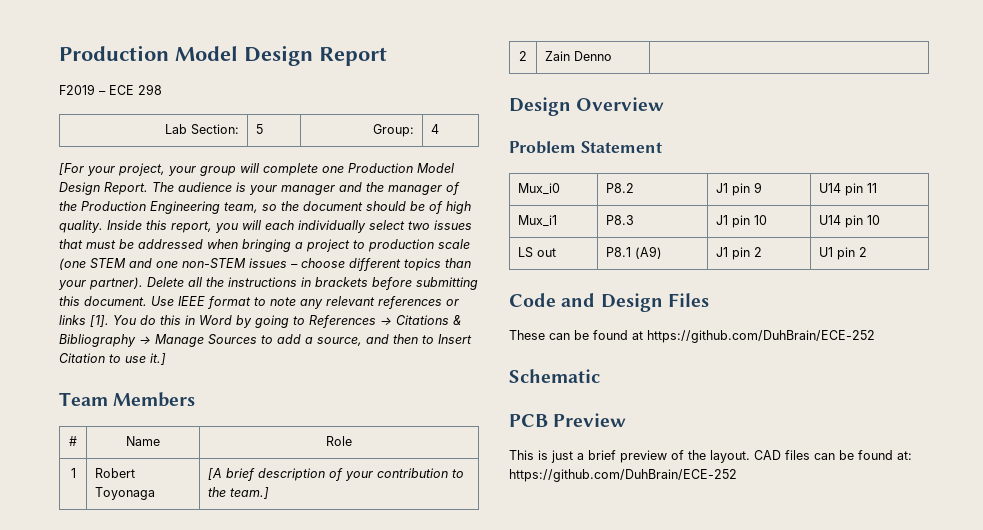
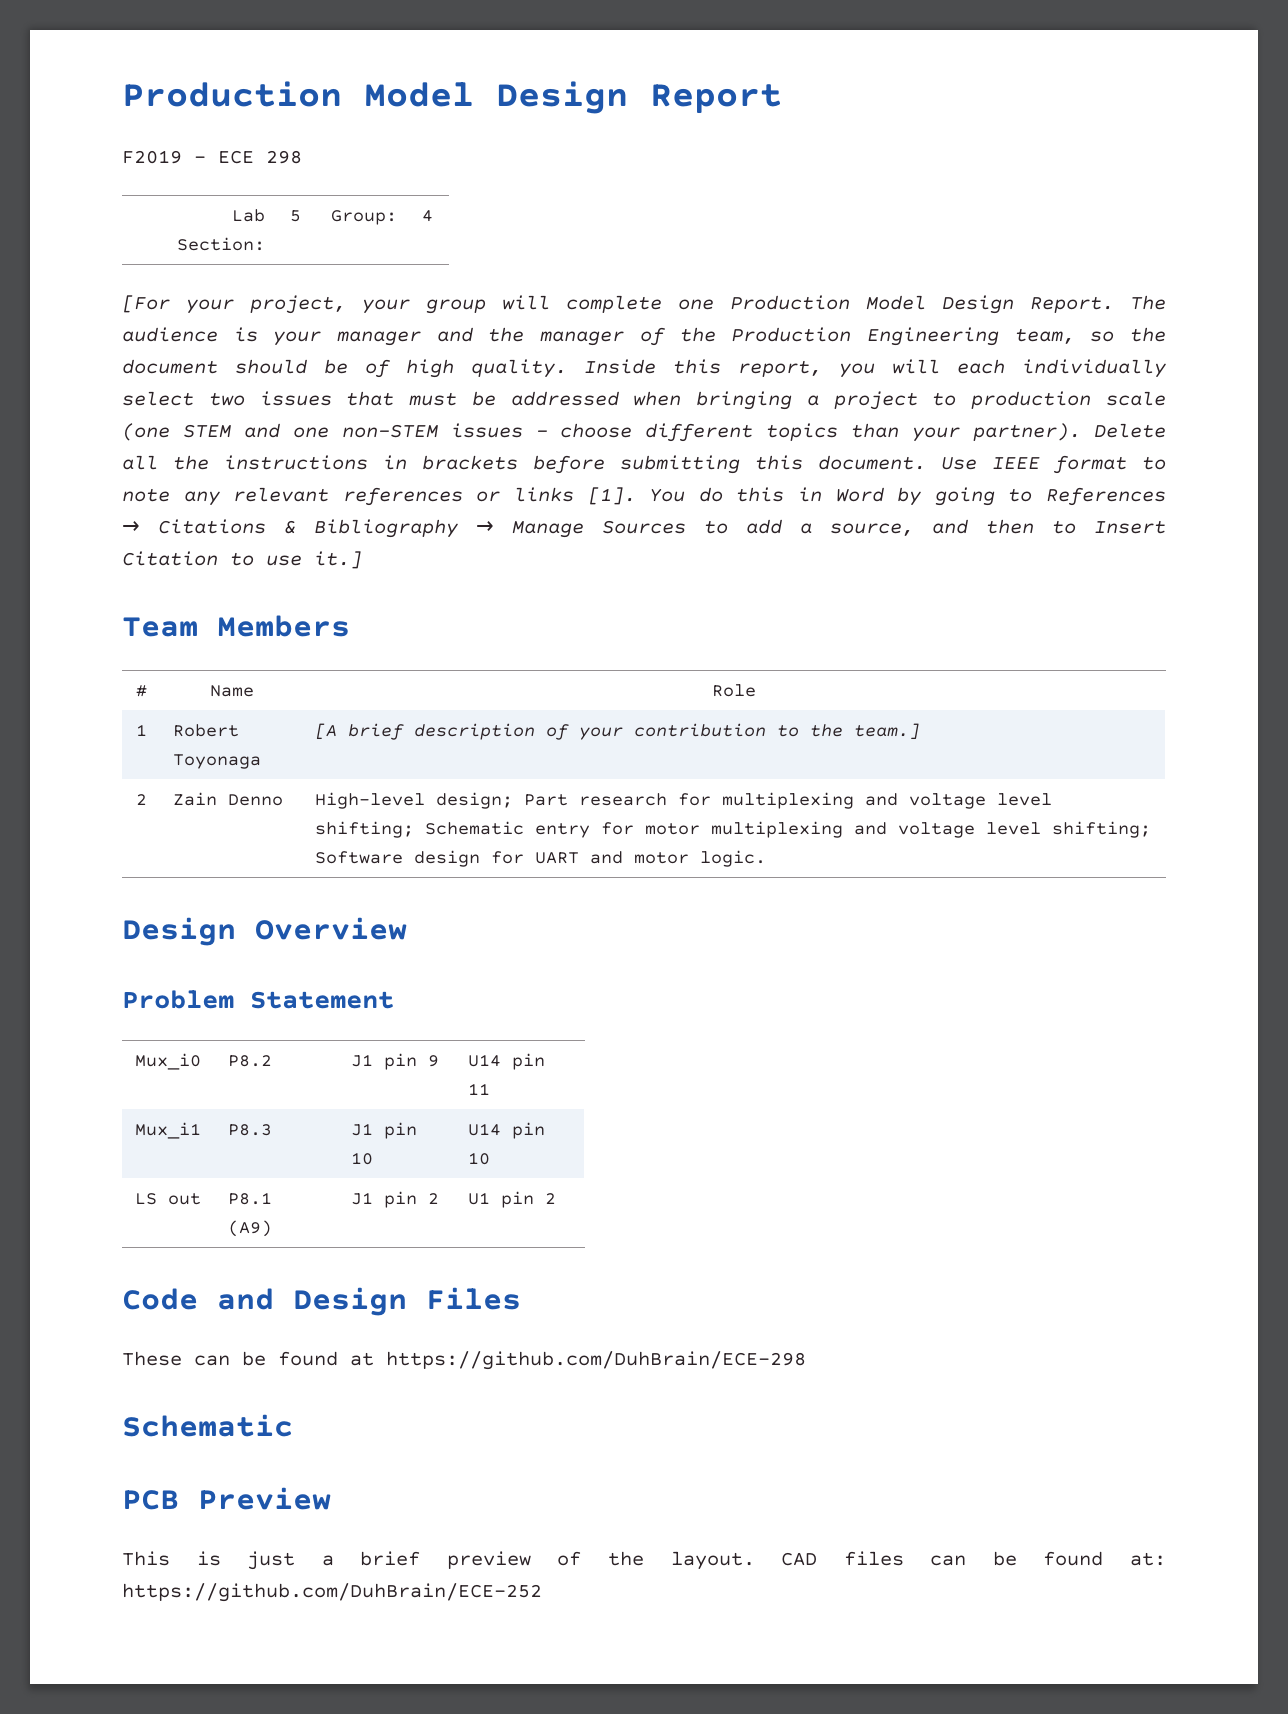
- 2 | Zain Denno |
+ 2 | Zain Denno | High-level design; Part research for multiplexing and voltage level shifting; Schematic entry for motor multiplexing and voltage level shifting; Software design for UART and motor logic.
- These can be found at https://github.com/DuhBrain/ECE-252
+ These can be found at https://github.com/DuhBrain/ECE-298

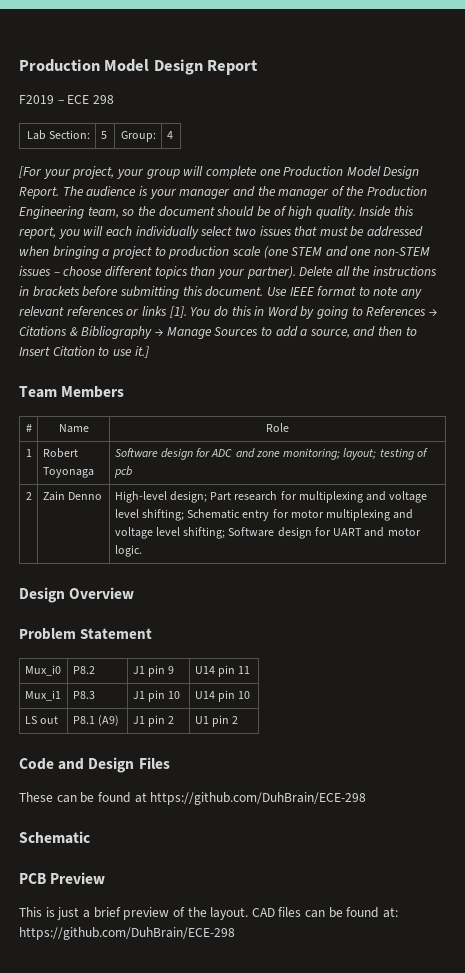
- 1 | Robert Toyonaga | [A brief description of your contribution to the team.]
+ 1 | Robert Toyonaga | Software design for ADC and zone monitoring; layout; testing of pcb
- CAD files can be found at: https://github.com/DuhBrain/ECE-252
+ CAD files can be found at: https://github.com/DuhBrain/ECE-298

